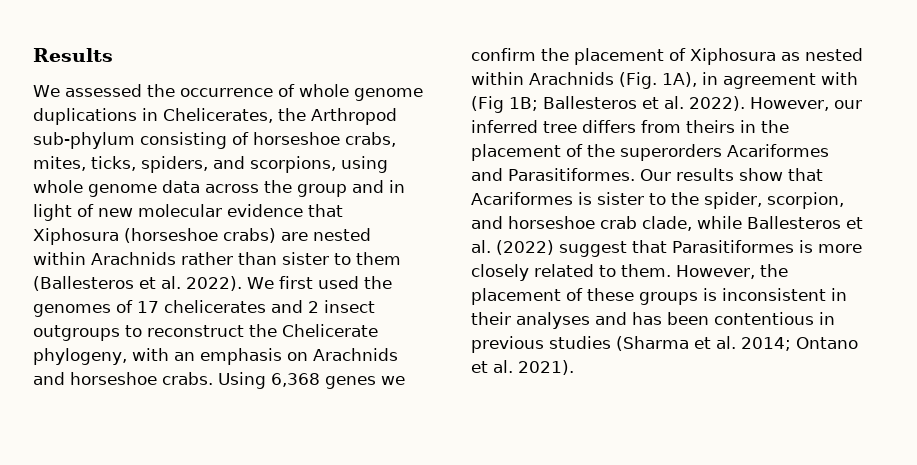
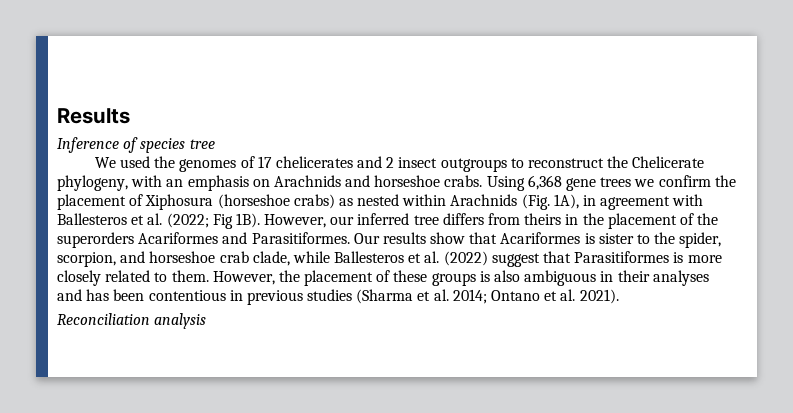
- We assessed the occurrence of whole genome duplications in Chelicerates, the Arthropod sub-phylum consisting of horseshoe crabs, mites, ticks, spiders, and scorpions, using whole genome data across the group and in light of new molecular evidence that Xiphosura (horseshoe crabs) are nested within Arachnids rather than sister to them (Ballesteros et al. 2022). We first used the genomes of 17 chelicerates and 2 insect outgroups to reconstruct the Chelicerate phylogeny, with an emphasis on Arachnids and horseshoe crabs.
+ Inference of species tree
+ We used the genomes of 17 chelicerates and 2 insect outgroups to reconstruct the Chelicerate phylogeny, with an emphasis on Arachnids and horseshoe crabs.
- Using 6,368 genes we confirm the placement of Xiphosura as nested within Arachnids (Fig. 1A), in agreement with (Fig 1B; Ballesteros et al. 2022).
+ Using 6,368 gene trees we confirm the placement of Xiphosura (horseshoe crabs) as nested within Arachnids (Fig. 1A), in agreement with Ballesteros et al. (2022; Fig 1B).
- However, the placement of these groups is inconsistent in their analyses and has been contentious in previous studies (Sharma et al. 2014; Ontano et al. 2021).
+ However, the placement of these groups is also ambiguous in their analyses and has been contentious in previous studies (Sharma et al. 2014; Ontano et al. 2021).
+ Reconciliation analysis

